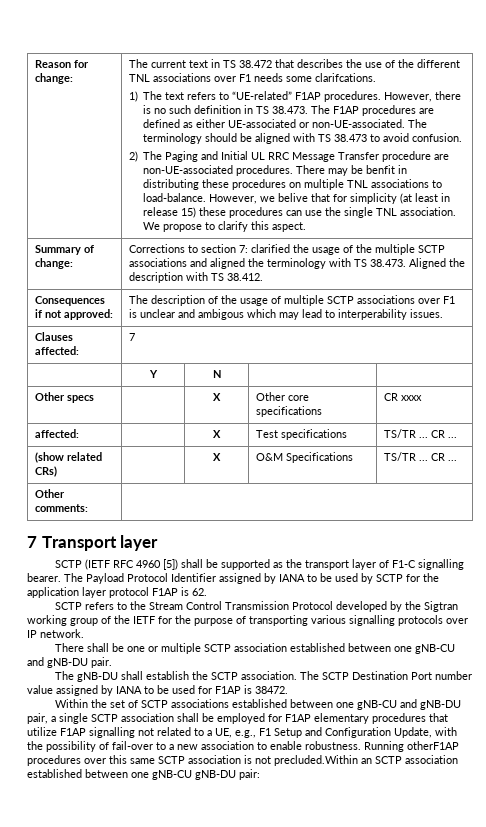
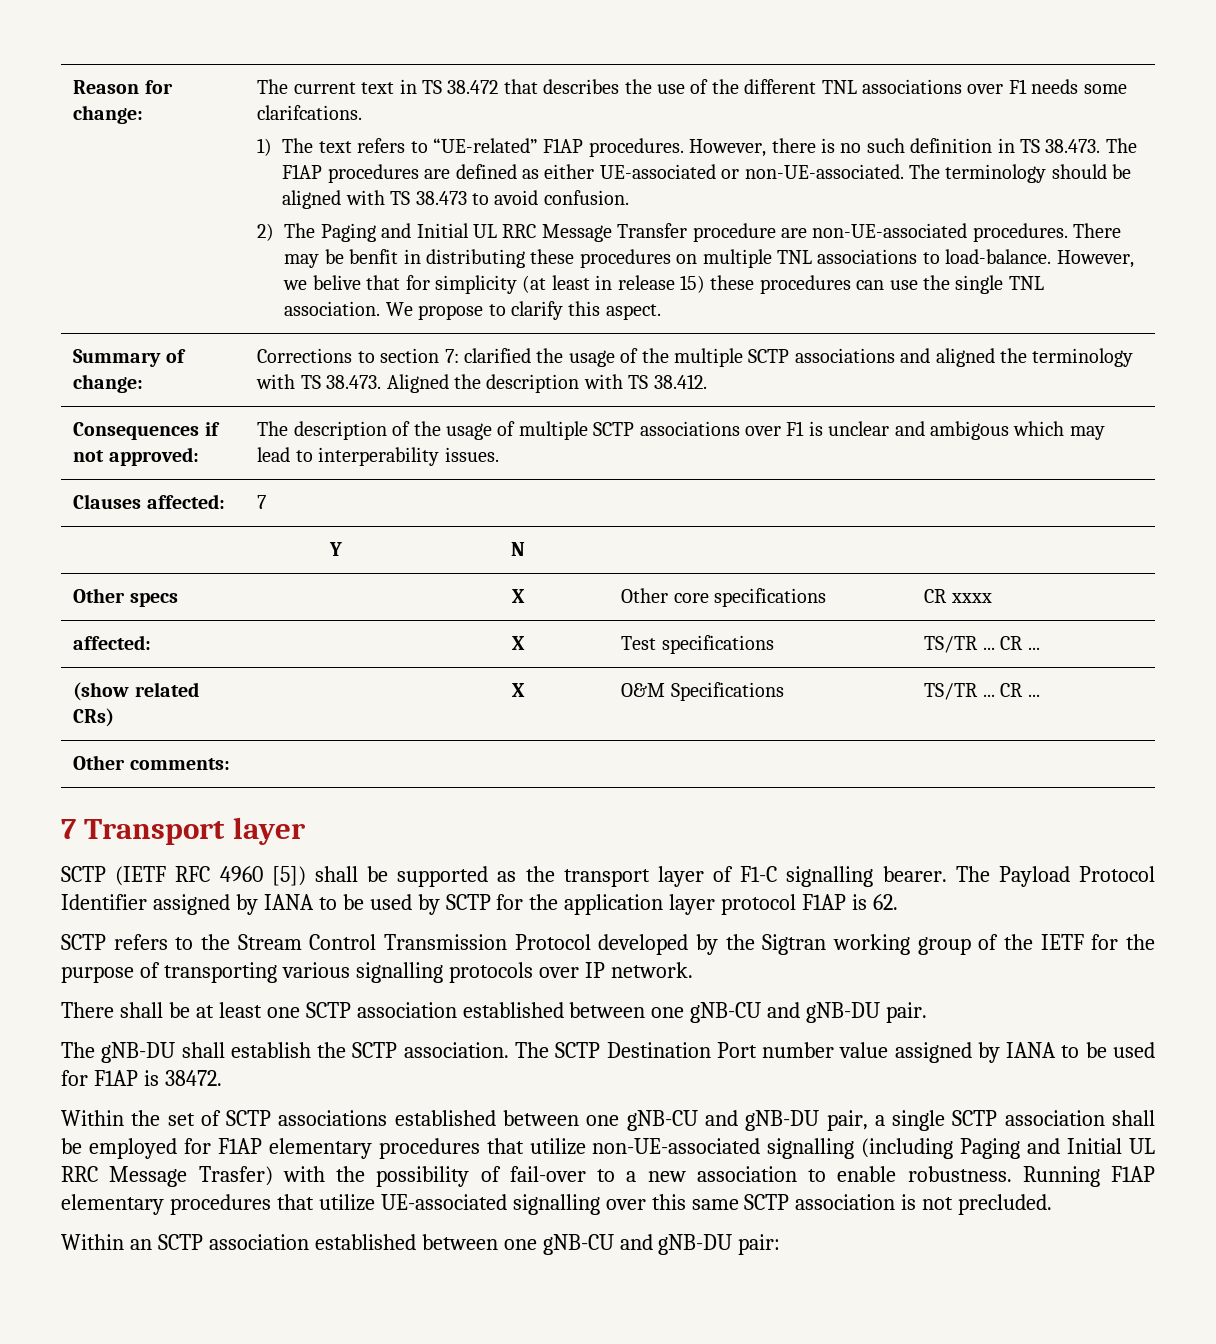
- There shall be one or multiple SCTP association established between one gNB-CU and gNB-DU pair.
+ There shall be at least one SCTP association established between one gNB-CU and gNB-DU pair.
- Within the set of SCTP associations established between one gNB-CU and gNB-DU pair, a single SCTP association shall be employed for F1AP elementary procedures that utilize F1AP signalling not related to a UE, e.g., F1 Setup and Configuration Update, with the possibility of fail-over to a new association to enable robustness.
+ Within the set of SCTP associations established between one gNB-CU and gNB-DU pair, a single SCTP association shall be employed for F1AP elementary procedures that utilize non-UE-associated signalling (including Paging and Initial UL RRC Message Trasfer) with the possibility of fail-over to a new association to enable robustness.
- Running otherF1AP procedures over this same SCTP association is not precluded.Within an SCTP association established between one gNB-CU gNB-DU pair:
+ Running F1AP elementary procedures that utilize UE-associated signalling over this same SCTP association is not precluded.
+ Within an SCTP association established between one gNB-CU and gNB-DU pair:

